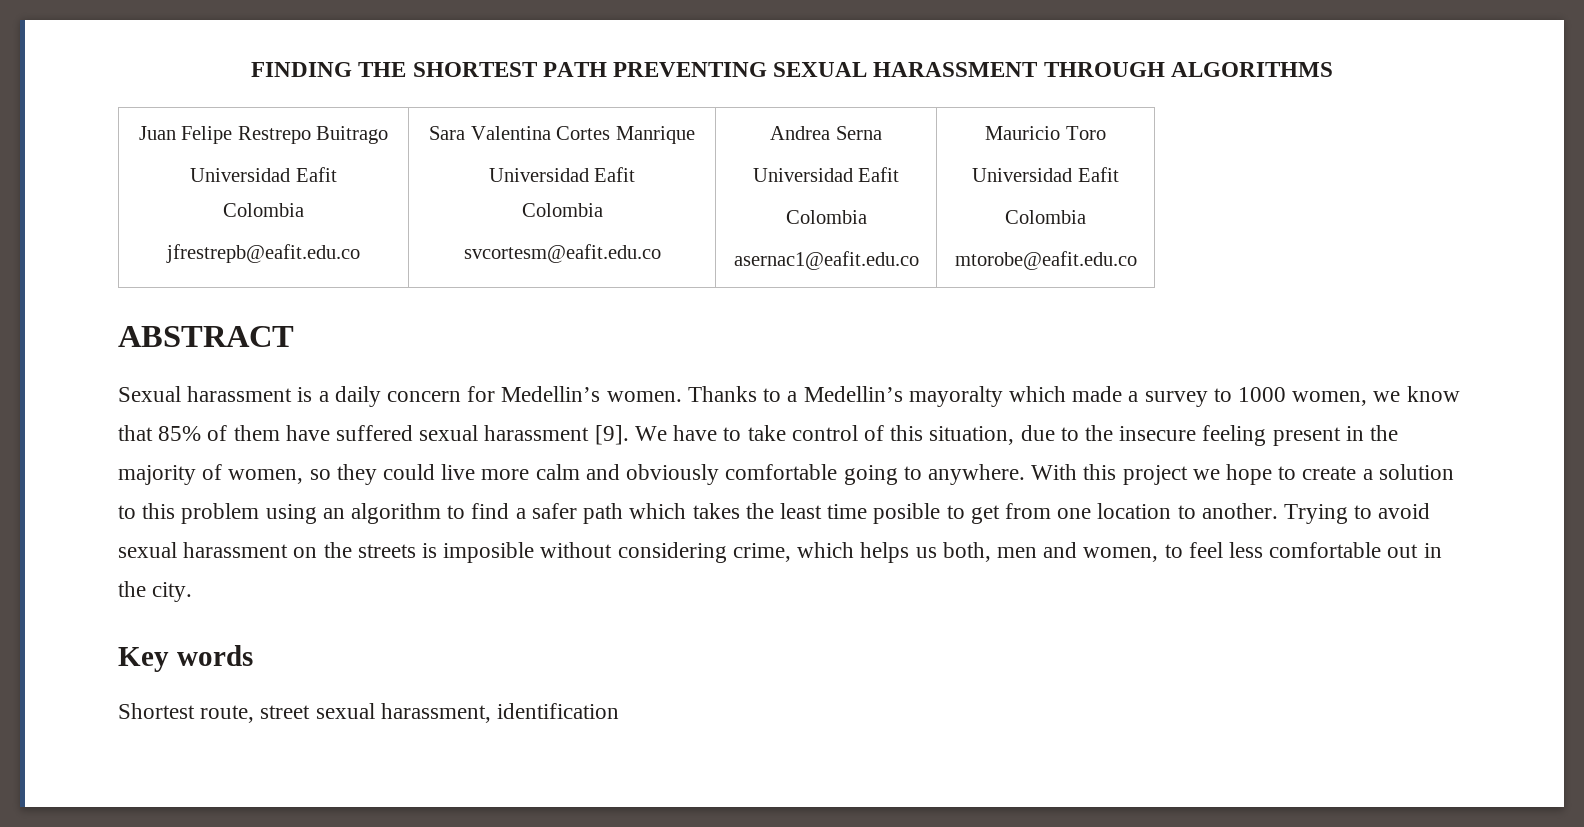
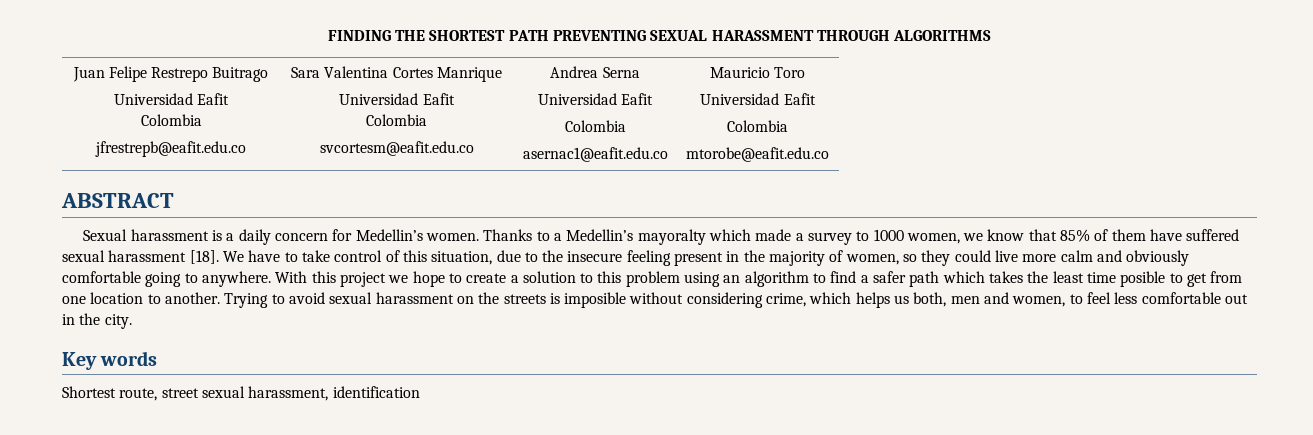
- Thanks to a Medellin’s mayoralty which made a survey to 1000 women, we know that 85% of them have suffered sexual harassment [9].
+ Thanks to a Medellin’s mayoralty which made a survey to 1000 women, we know that 85% of them have suffered sexual harassment [18].

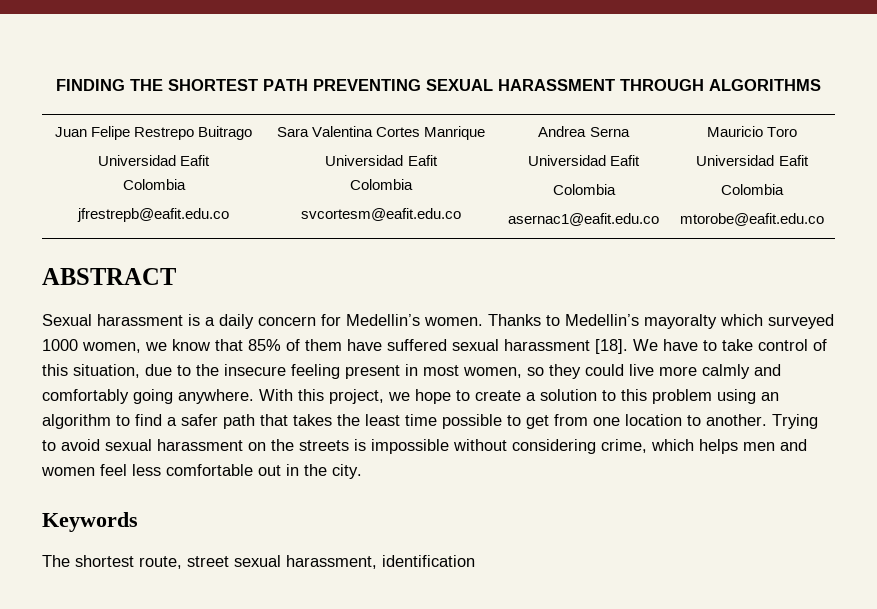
- Thanks to a Medellin’s mayoralty which made a survey to 1000 women, we know that 85% of them have suffered sexual harassment [18].
+ Thanks to Medellin’s mayoralty which surveyed 1000 women, we know that 85% of them have suffered sexual harassment [18].
- We have to take control of this situation, due to the insecure feeling present in the majority of women, so they could live more calm and obviously comfortable going to anywhere.
+ We have to take control of this situation, due to the insecure feeling present in most women, so they could live more calmly and comfortably going anywhere.
- With this project we hope to create a solution to this problem using an algorithm to find a safer path which takes the least time posible to get from one location to another.
+ With this project, we hope to create a solution to this problem using an algorithm to find a safer path that takes the least time possible to get from one location to another.
- Trying to avoid sexual harassment on the streets is imposible without considering crime, which helps us both, men and women, to feel less comfortable out in the city.
+ Trying to avoid sexual harassment on the streets is impossible without considering crime, which helps men and women feel less comfortable out in the city.
- Key words
- Shortest route, street sexual harassment, identification
+ Keywords
+ The shortest route, street sexual harassment, identification

